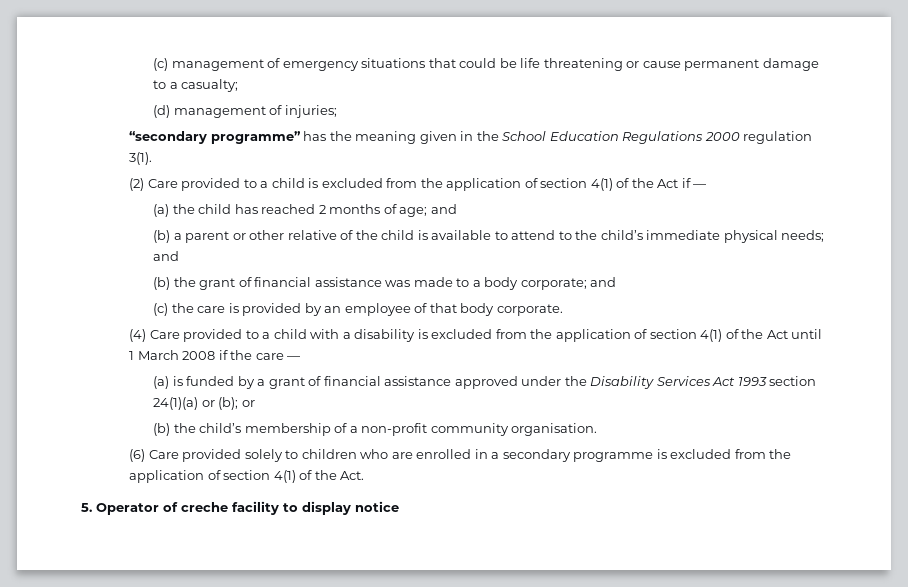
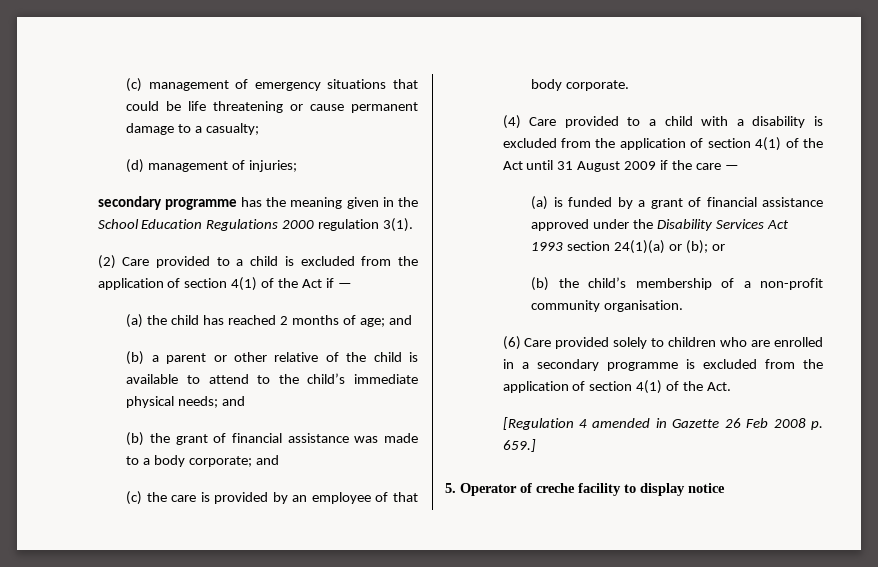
- “secondary programme” has the meaning given in the School Education Regulations 2000 regulation 3(1).
+ secondary programme has the meaning given in the School Education Regulations 2000 regulation 3(1).
- (4) Care provided to a child with a disability is excluded from the application of section 4(1) of the Act until 1 March 2008 if the care —
+ (4) Care provided to a child with a disability is excluded from the application of section 4(1) of the Act until 31 August 2009 if the care —
+ [Regulation 4 amended in Gazette 26 Feb 2008 p. 659.]

